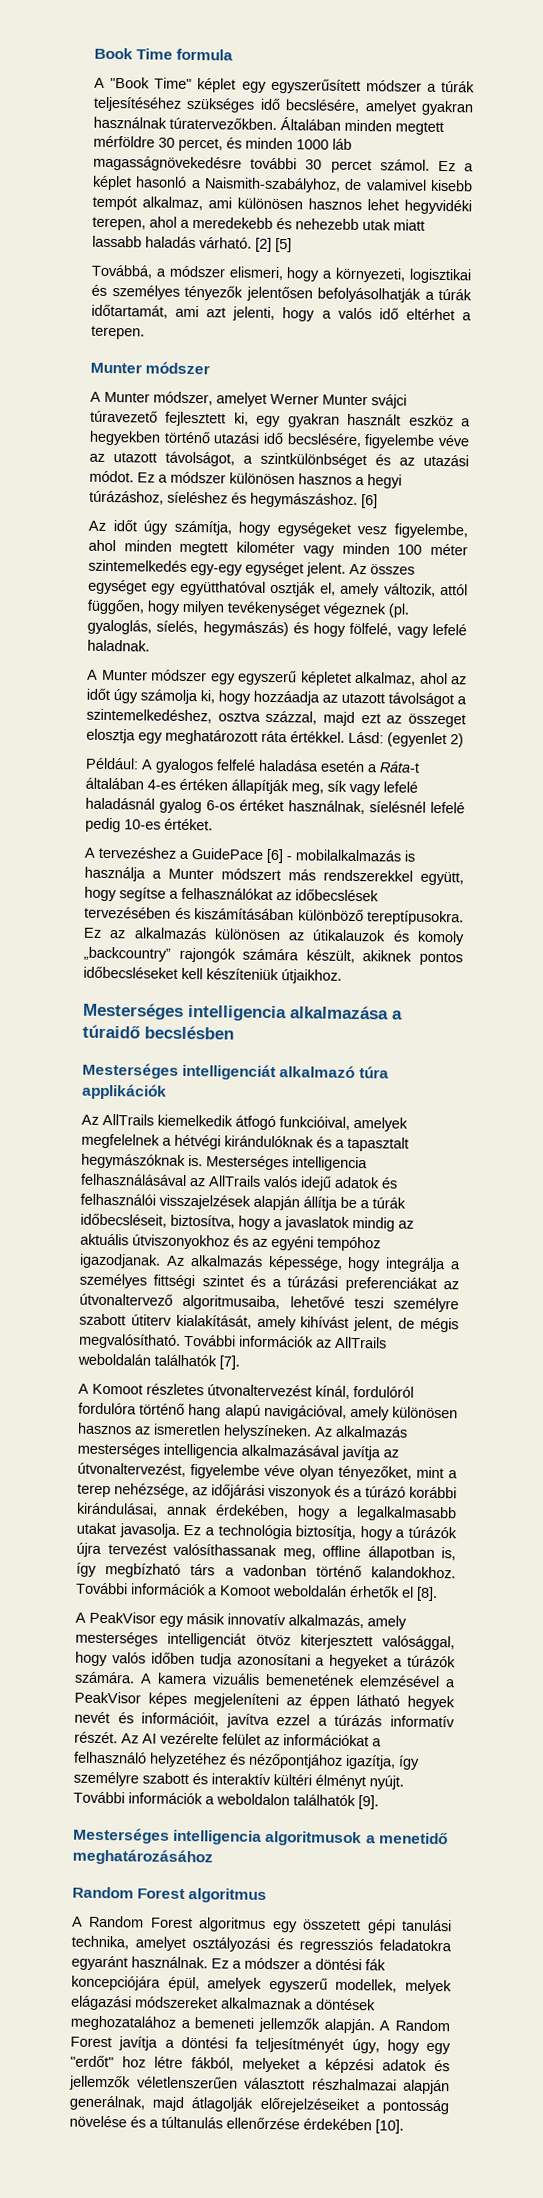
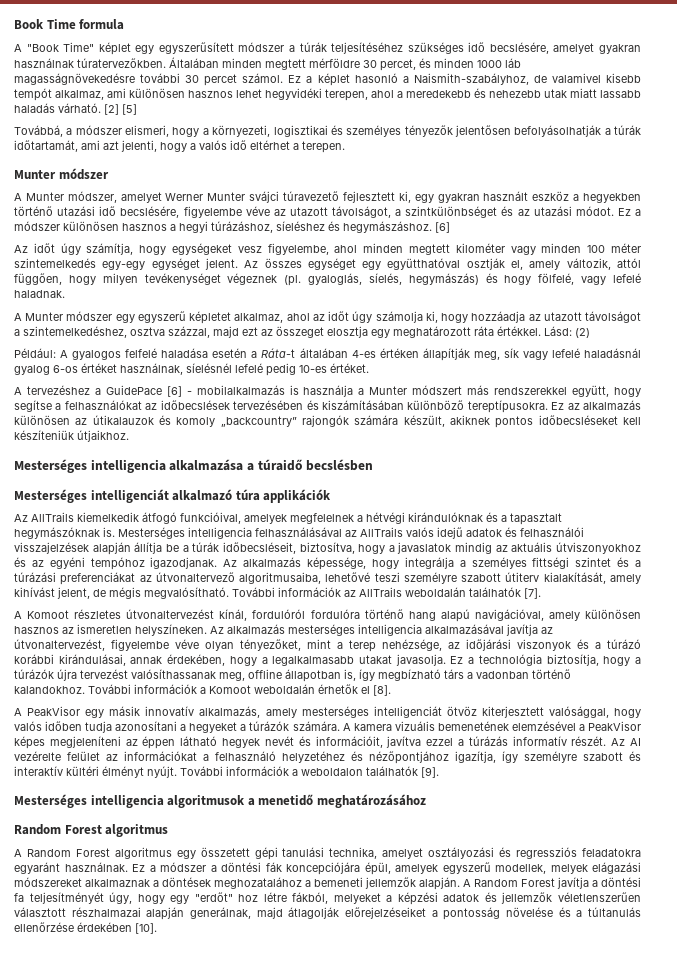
- Lásd: (egyenlet 2)
+ Lásd: (2)

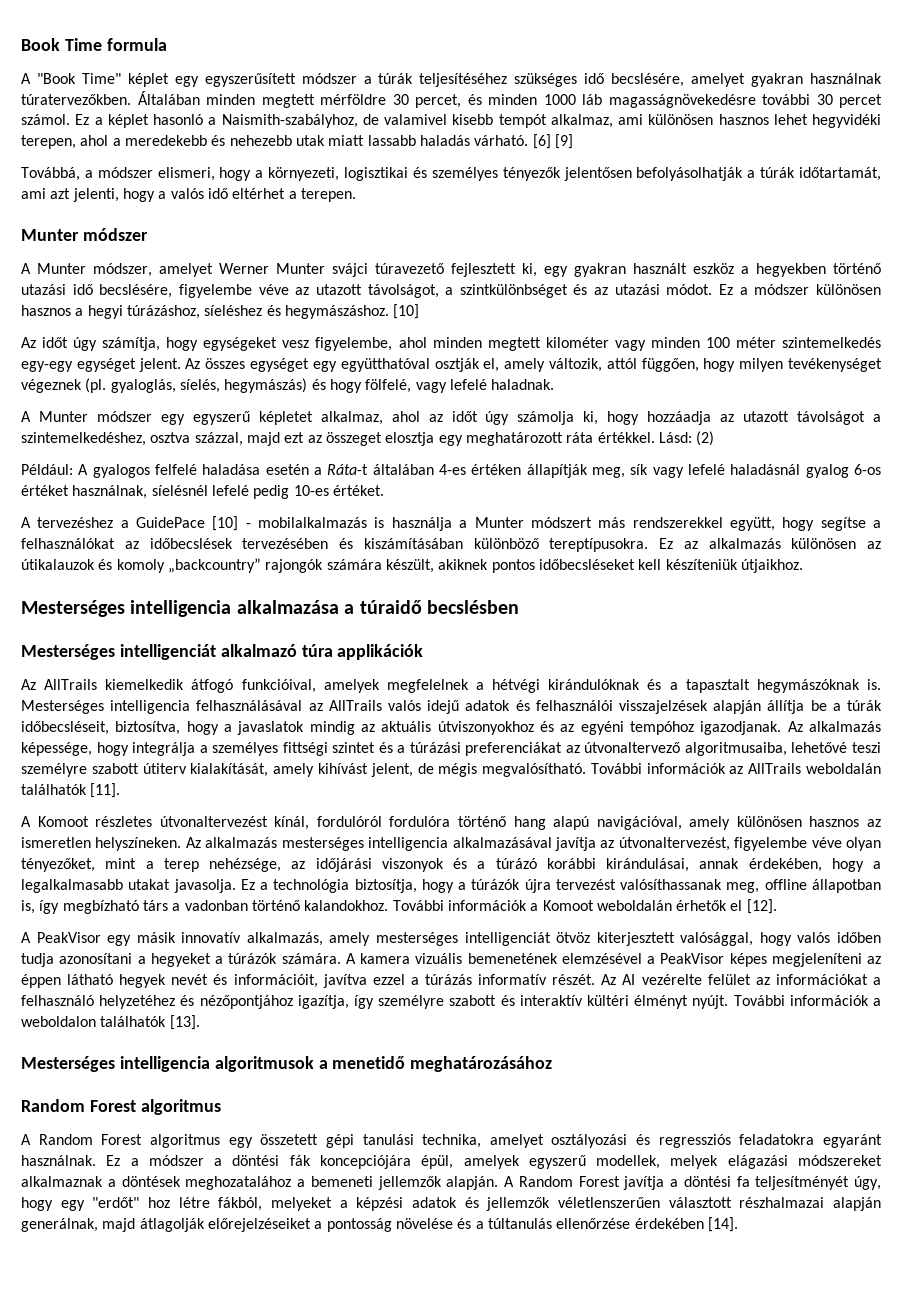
- [2] [5]
+ [6] [9]
- Ez a módszer különösen hasznos a hegyi túrázáshoz, síeléshez és hegymászáshoz. [6]
+ Ez a módszer különösen hasznos a hegyi túrázáshoz, síeléshez és hegymászáshoz. [10]
- A tervezéshez a GuidePace [6] - mobilalkalmazás is használja a Munter módszert más rendszerekkel együtt, hogy segítse a felhasználókat az időbecslések tervezésében és kiszámításában különböző tereptípusokra.
+ A tervezéshez a GuidePace [10] - mobilalkalmazás is használja a Munter módszert más rendszerekkel együtt, hogy segítse a felhasználókat az időbecslések tervezésében és kiszámításában különböző tereptípusokra.
- További információk az AllTrails weboldalán találhatók [7].
+ További információk az AllTrails weboldalán találhatók [11].
- További információk a Komoot weboldalán érhetők el [8].
+ További információk a Komoot weboldalán érhetők el [12].
- További információk a weboldalon találhatók [9].
+ További információk a weboldalon találhatók [13].
- A Random Forest javítja a döntési fa teljesítményét úgy, hogy egy "erdőt" hoz létre fákból, melyeket a képzési adatok és jellemzők véletlenszerűen választott részhalmazai alapján generálnak, majd átlagolják előrejelzéseiket a pontosság növelése és a túltanulás ellenőrzése érdekében [10].
+ A Random Forest javítja a döntési fa teljesítményét úgy, hogy egy "erdőt" hoz létre fákból, melyeket a képzési adatok és jellemzők véletlenszerűen választott részhalmazai alapján generálnak, majd átlagolják előrejelzéseiket a pontosság növelése és a túltanulás ellenőrzése érdekében [14].

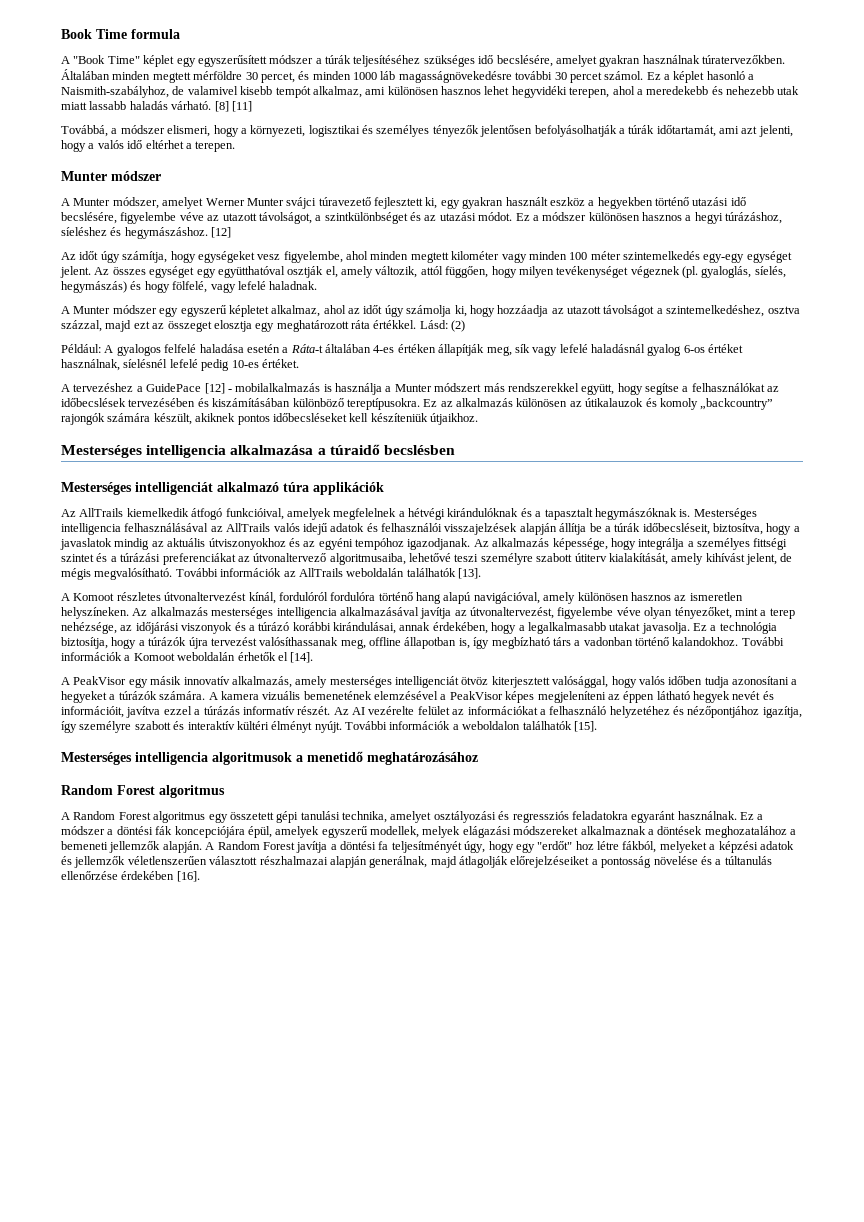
- [6] [9]
+ [8] [11]
- Ez a módszer különösen hasznos a hegyi túrázáshoz, síeléshez és hegymászáshoz. [10]
+ Ez a módszer különösen hasznos a hegyi túrázáshoz, síeléshez és hegymászáshoz. [12]
- A tervezéshez a GuidePace [10] - mobilalkalmazás is használja a Munter módszert más rendszerekkel együtt, hogy segítse a felhasználókat az időbecslések tervezésében és kiszámításában különböző tereptípusokra.
+ A tervezéshez a GuidePace [12] - mobilalkalmazás is használja a Munter módszert más rendszerekkel együtt, hogy segítse a felhasználókat az időbecslések tervezésében és kiszámításában különböző tereptípusokra.
- További információk az AllTrails weboldalán találhatók [11].
+ További információk az AllTrails weboldalán találhatók [13].
- További információk a Komoot weboldalán érhetők el [12].
+ További információk a Komoot weboldalán érhetők el [14].
- További információk a weboldalon találhatók [13].
+ További információk a weboldalon találhatók [15].
- A Random Forest javítja a döntési fa teljesítményét úgy, hogy egy "erdőt" hoz létre fákból, melyeket a képzési adatok és jellemzők véletlenszerűen választott részhalmazai alapján generálnak, majd átlagolják előrejelzéseiket a pontosság növelése és a túltanulás ellenőrzése érdekében [14].
+ A Random Forest javítja a döntési fa teljesítményét úgy, hogy egy "erdőt" hoz létre fákból, melyeket a képzési adatok és jellemzők véletlenszerűen választott részhalmazai alapján generálnak, majd átlagolják előrejelzéseiket a pontosság növelése és a túltanulás ellenőrzése érdekében [16].

